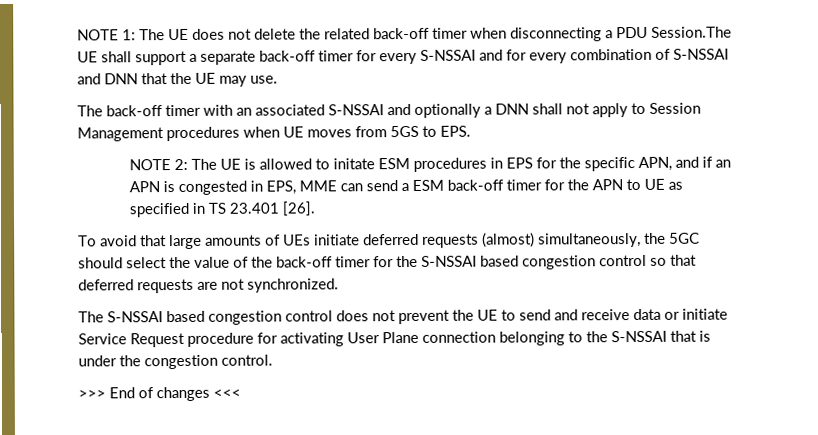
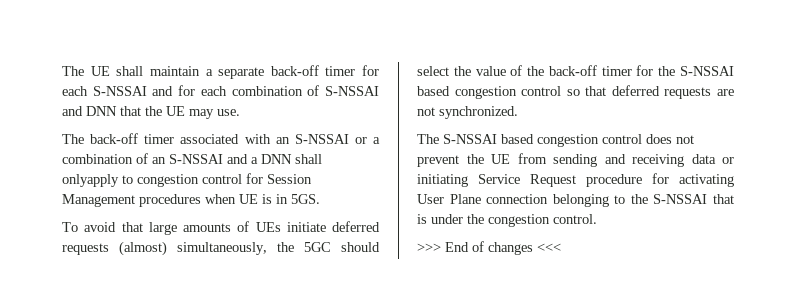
- NOTE 1: The UE does not delete the related back-off timer when disconnecting a PDU Session.The UE shall support a separate back-off timer for every S-NSSAI and for every combination of S-NSSAI and DNN that the UE may use.
+ The UE shall maintain a separate back-off timer for each S-NSSAI and for each combination of S-NSSAI and DNN that the UE may use.
- The back-off timer with an associated S-NSSAI and optionally a DNN shall not apply to Session Management procedures when UE moves from 5GS to EPS.
- NOTE 2: The UE is allowed to initate ESM procedures in EPS for the specific APN, and if an APN is congested in EPS, MME can send a ESM back-off timer for the APN to UE as specified in TS 23.401 [26].
+ The back-off timer associated with an S-NSSAI or a combination of an S-NSSAI and a DNN shall onlyapply to congestion control for Session Management procedures when UE is in 5GS.
- The S-NSSAI based congestion control does not prevent the UE to send and receive data or initiate Service Request procedure for activating User Plane connection belonging to the S-NSSAI that is under the congestion control.
+ The S-NSSAI based congestion control does not prevent the UE from sending and receiving data or initiating Service Request procedure for activating User Plane connection belonging to the S-NSSAI that is under the congestion control.

